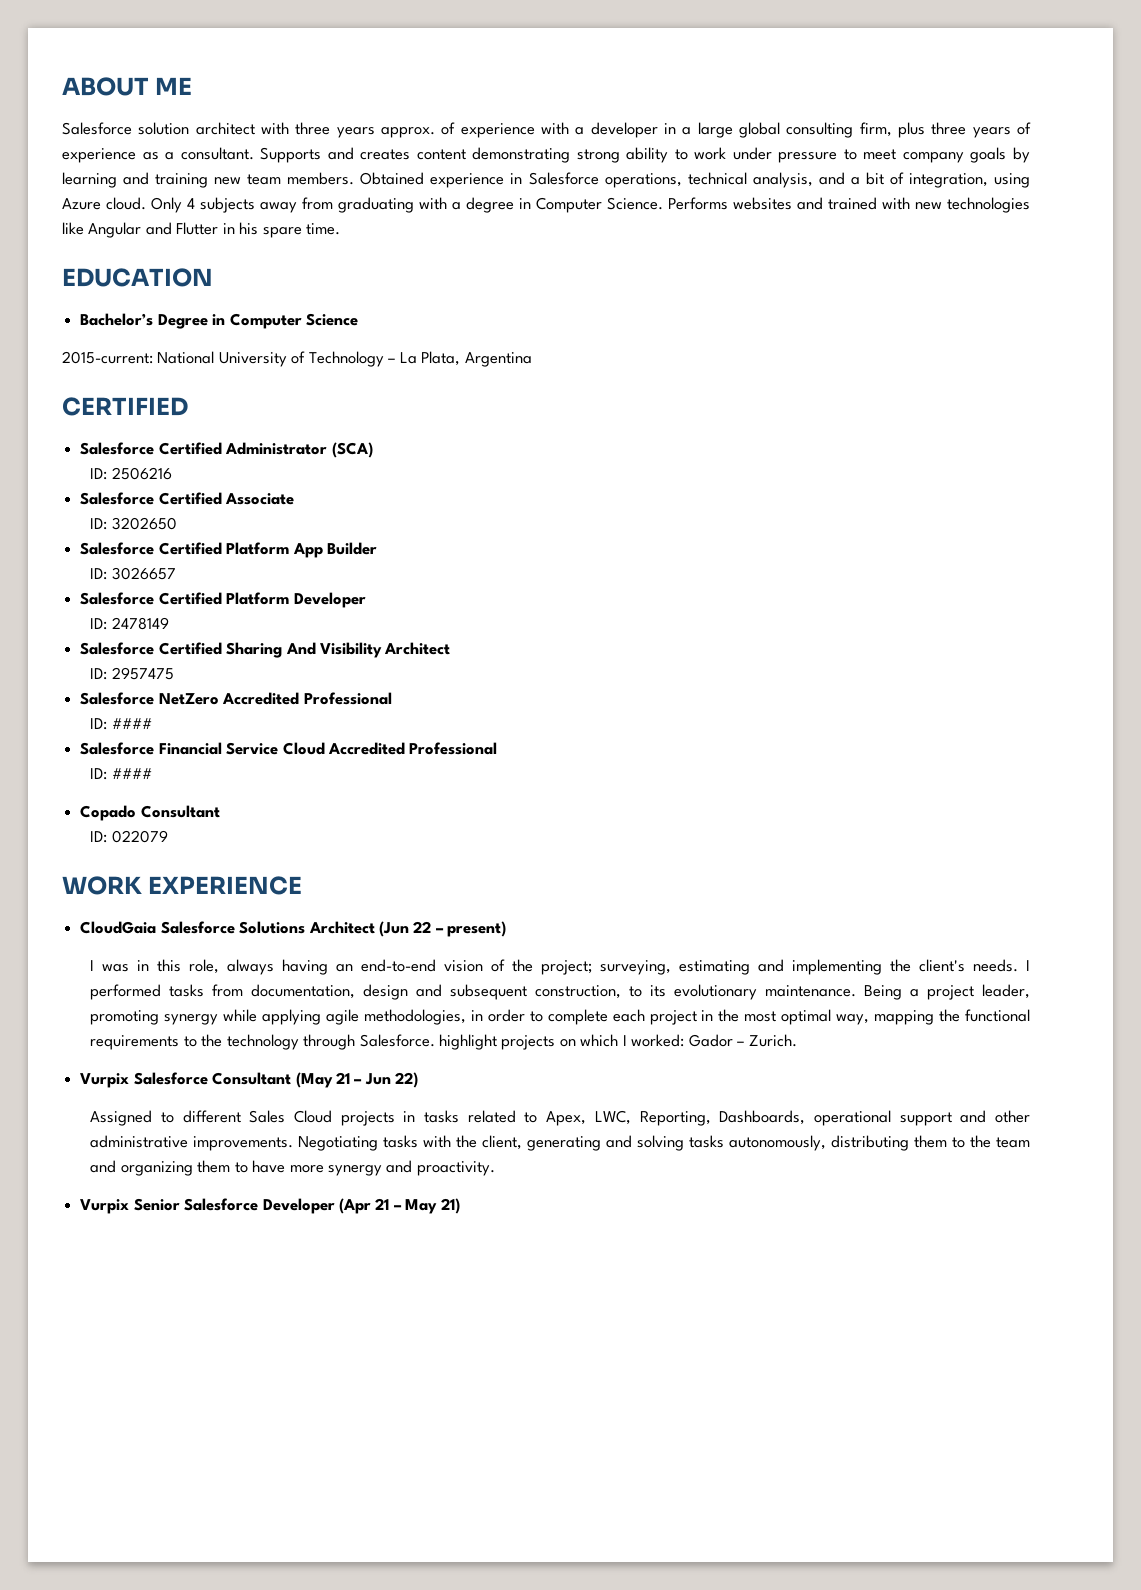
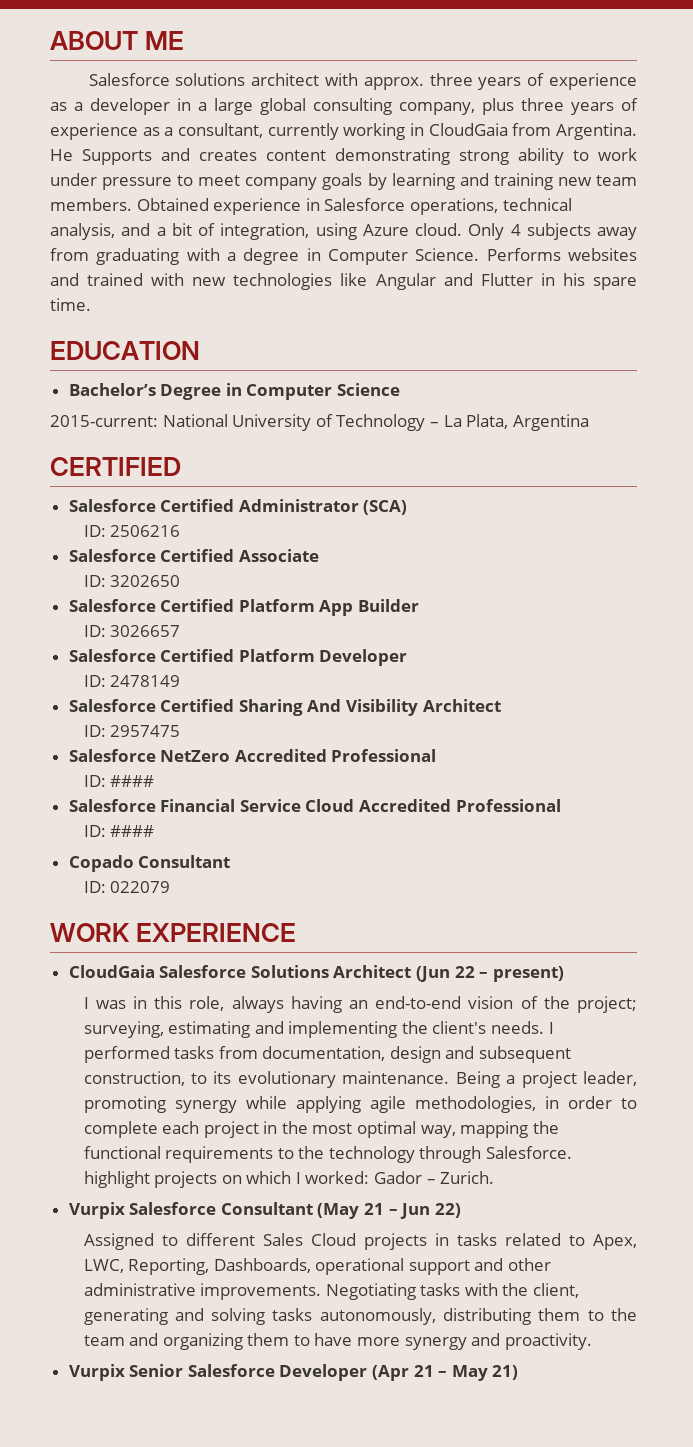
- Salesforce solution architect with three years approx. of experience with a developer in a large global consulting firm, plus three years of experience as a consultant. Supports and creates content demonstrating strong ability to work under pressure to meet company goals by learning and training new team members.
+ Salesforce solutions architect with approx. three years of experience as a developer in a large global consulting company, plus three years of experience as a consultant, currently working in CloudGaia from Argentina. He Supports and creates content demonstrating strong ability to work under pressure to meet company goals by learning and training new team members.

